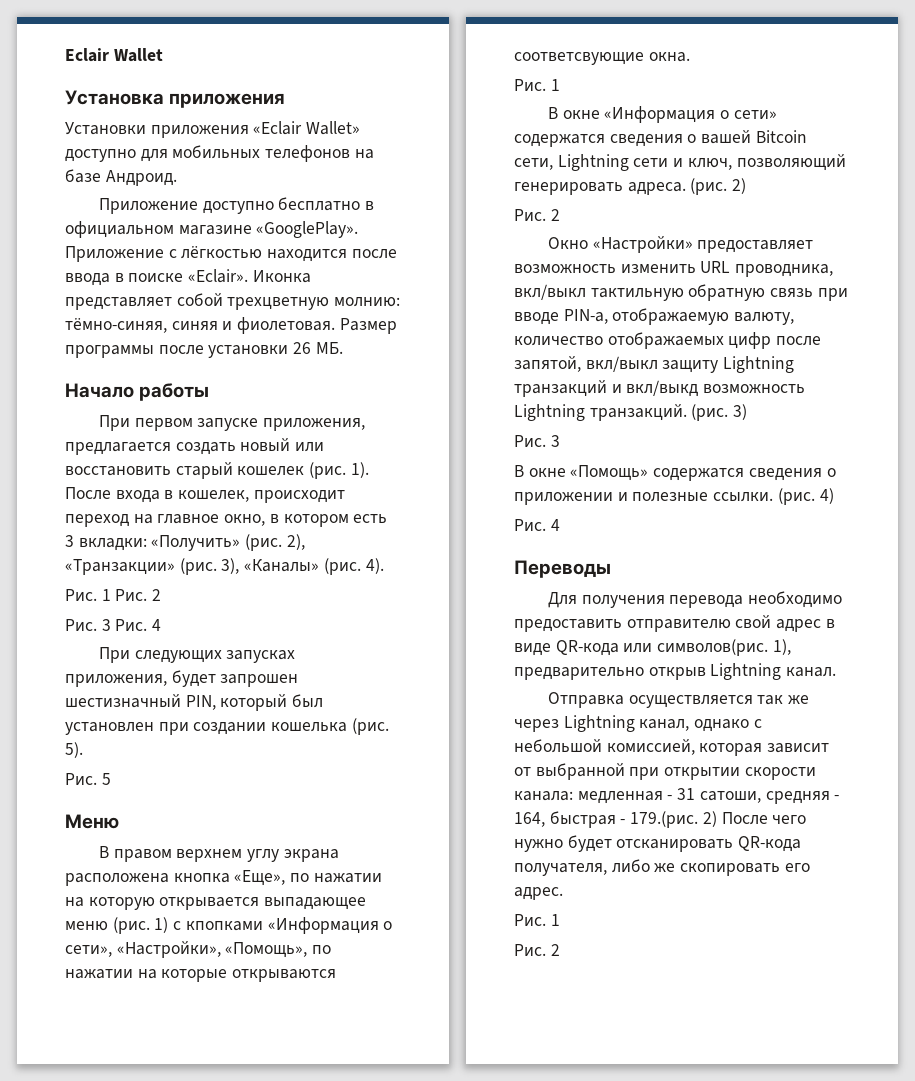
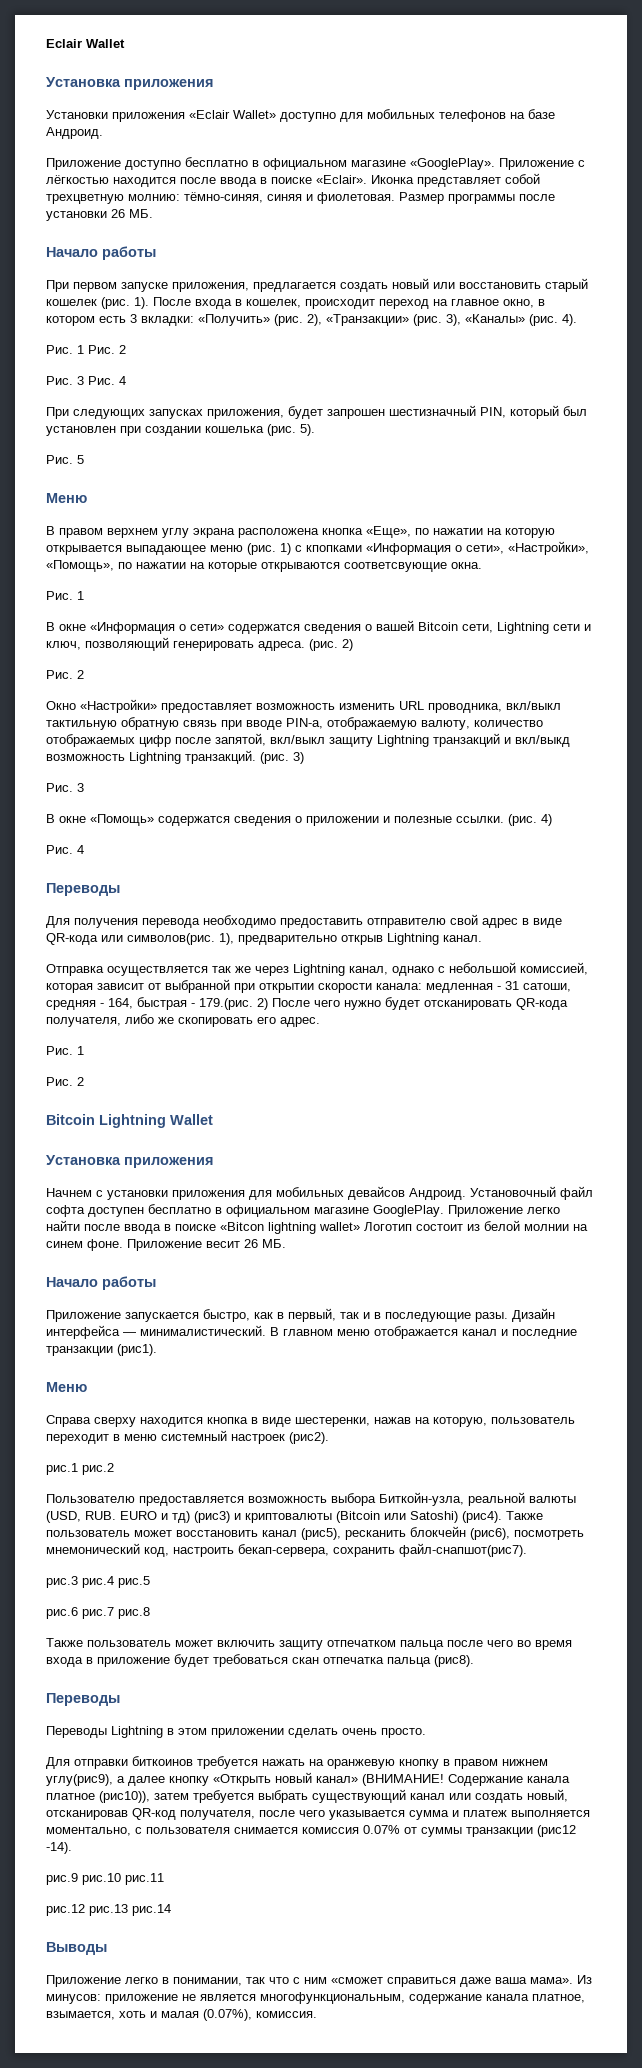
+ Bitcoin Lightning Wallet
+ Установка приложения
+ Начнем с установки приложения для мобильных девайсов Андроид. Установочный файл софта доступен бесплатно в официальном магазине GooglePlay. Приложение легко найти после ввода в поиске «Bitcon lightning wallet» Логотип состоит из белой молнии на синем фоне. Приложение весит 26 МБ.
+ Начало работы
+ Приложение запускается быстро, как в первый, так и в последующие разы. Дизайн интерфейса — минималистический. В главном меню отображается канал и последние транзакции (рис1).
+ Меню
+ Справа сверху находится кнопка в виде шестеренки, нажав на которую, пользователь переходит в меню системный настроек (рис2).
+ рис.1 рис.2
+ Пользователю предоставляется возможность выбора Биткойн-узла, реальной валюты (USD, RUB. EURO и тд) (рис3) и криптовалюты (Bitcoin или Satoshi) (рис4). Также пользователь может восстановить канал (рис5), ресканить блокчейн (рис6), посмотреть мнемонический код, настроить бекап-сервера, сохранить файл-снапшот(рис7).
+ рис.3 рис.4 рис.5
+ рис.6 рис.7 рис.8
+ Также пользователь может включить защиту отпечатком пальца после чего во время входа в приложение будет требоваться скан отпечатка пальца (рис8).
+ Переводы
+ Переводы Lightning в этом приложении сделать очень просто.
+ Для отправки биткоинов требуется нажать на оранжевую кнопку в правом нижнем углу(рис9), а далее кнопку «Открыть новый канал» (ВНИМАНИЕ! Содержание канала платное (рис10)), затем требуется выбрать существующий канал или создать новый, отсканировав QR-код получателя, после чего указывается сумма и платеж выполняется моментально, с пользователя снимается комиссия 0.07% от суммы транзакции (рис12 -14).
+ рис.9 рис.10 рис.11
+ рис.12 рис.13 рис.14
+ Выводы
+ Приложение легко в понимании, так что с ним «сможет справиться даже ваша мама». Из минусов: приложение не является многофункциональным, содержание канала платное, взымается, хоть и малая (0.07%), комиссия.

